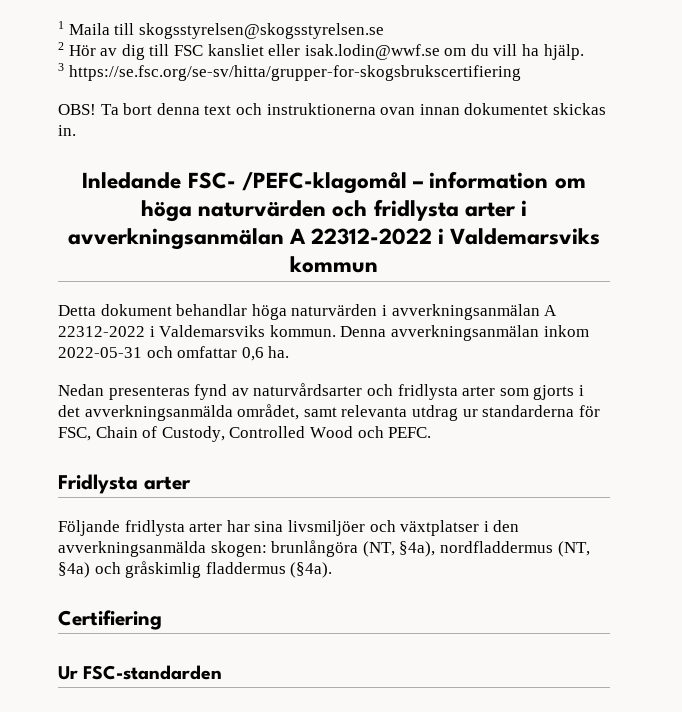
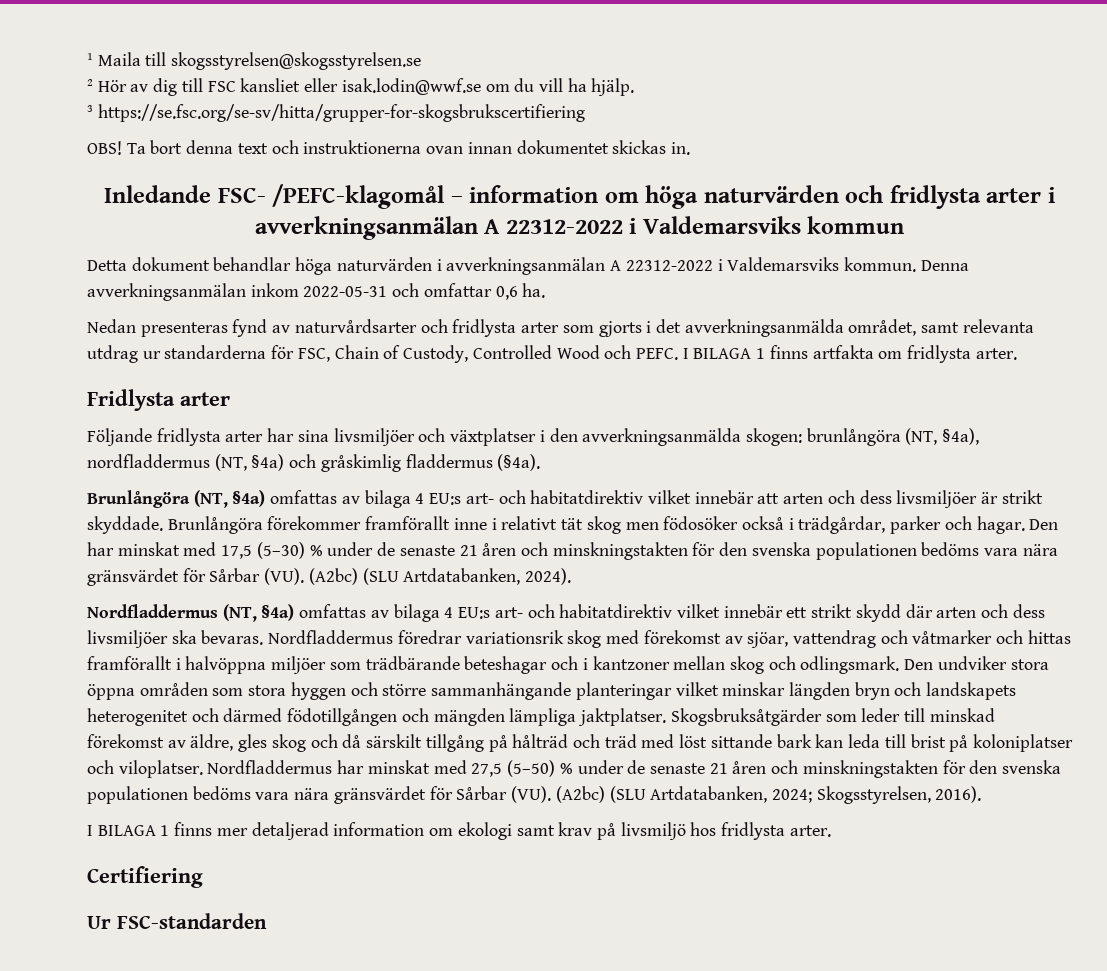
+ I BILAGA 1 finns artfakta om fridlysta arter.
+ Brunlångöra (NT, §4a) omfattas av bilaga 4 EU:s art- och habitatdirektiv vilket innebär att arten och dess livsmiljöer är strikt skyddade. Brunlångöra förekommer framförallt inne i relativt tät skog men födosöker också i trädgårdar, parker och hagar. Den har minskat med 17,5 (5–30) % under de senaste 21 åren och minskningstakten för den svenska populationen bedöms vara nära gränsvärdet för Sårbar (VU). (A2bc) (SLU Artdatabanken, 2024).
+ Nordfladdermus (NT, §4a) omfattas av bilaga 4 EU:s art- och habitatdirektiv vilket innebär ett strikt skydd där arten och dess livsmiljöer ska bevaras. Nordfladdermus föredrar variationsrik skog med förekomst av sjöar, vattendrag och våtmarker och hittas framförallt i halvöppna miljöer som trädbärande beteshagar och i kantzoner mellan skog och odlingsmark. Den undviker stora öppna områden som stora hyggen och större sammanhängande planteringar vilket minskar längden bryn och landskapets heterogenitet och därmed födotillgången och mängden lämpliga jaktplatser. Skogsbruksåtgärder som leder till minskad förekomst av äldre, gles skog och då särskilt tillgång på hålträd och träd med löst sittande bark kan leda till brist på koloniplatser och viloplatser. Nordfladdermus har minskat med 27,5 (5–50) % under de senaste 21 åren och minskningstakten för den svenska populationen bedöms vara nära gränsvärdet för Sårbar (VU). (A2bc) (SLU Artdatabanken, 2024; Skogsstyrelsen, 2016).
+ I BILAGA 1 finns mer detaljerad information om ekologi samt krav på livsmiljö hos fridlysta arter.

